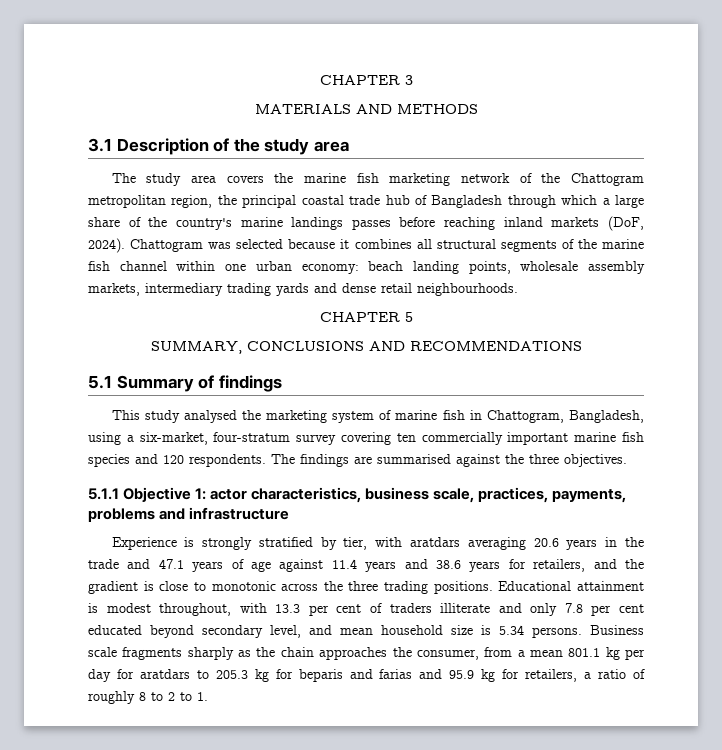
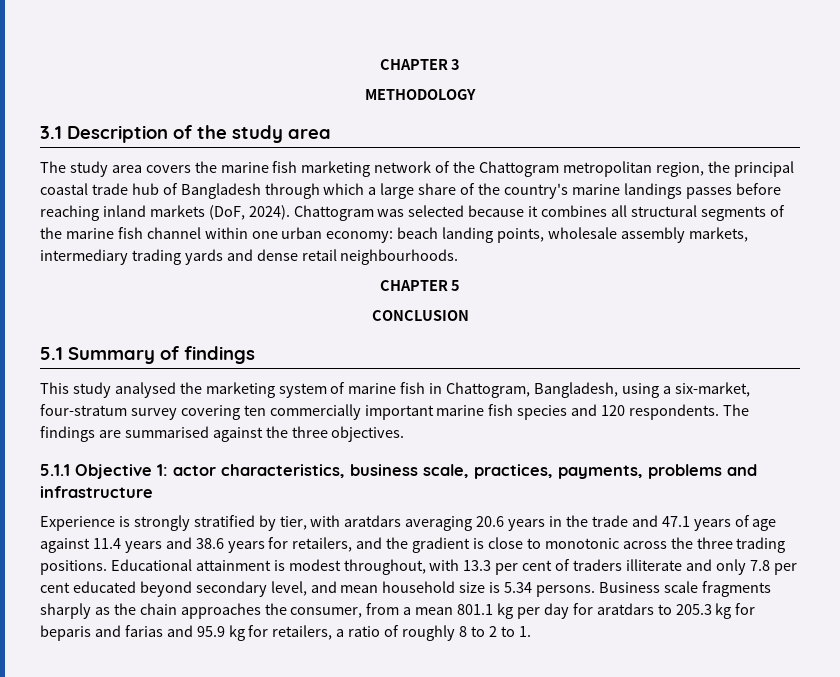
- MATERIALS AND METHODS
+ METHODOLOGY
- SUMMARY, CONCLUSIONS AND RECOMMENDATIONS
+ CONCLUSION

